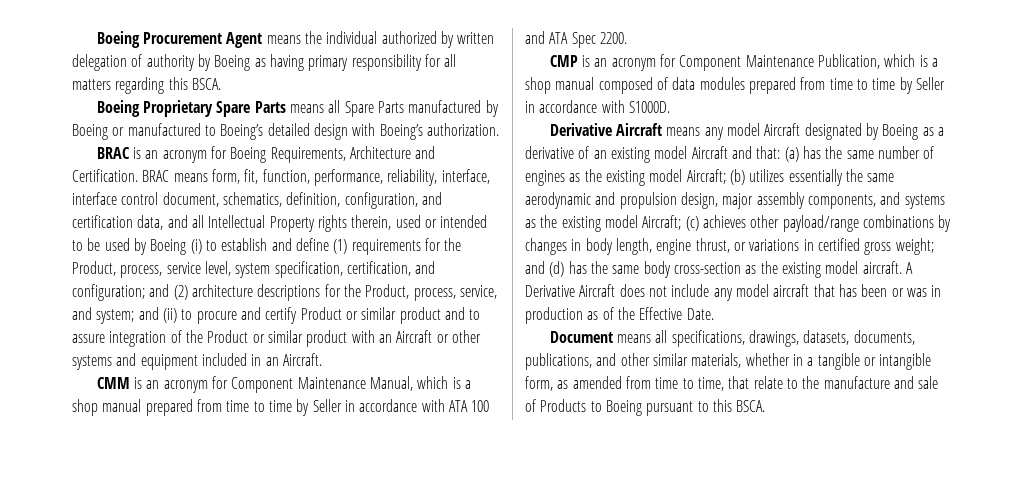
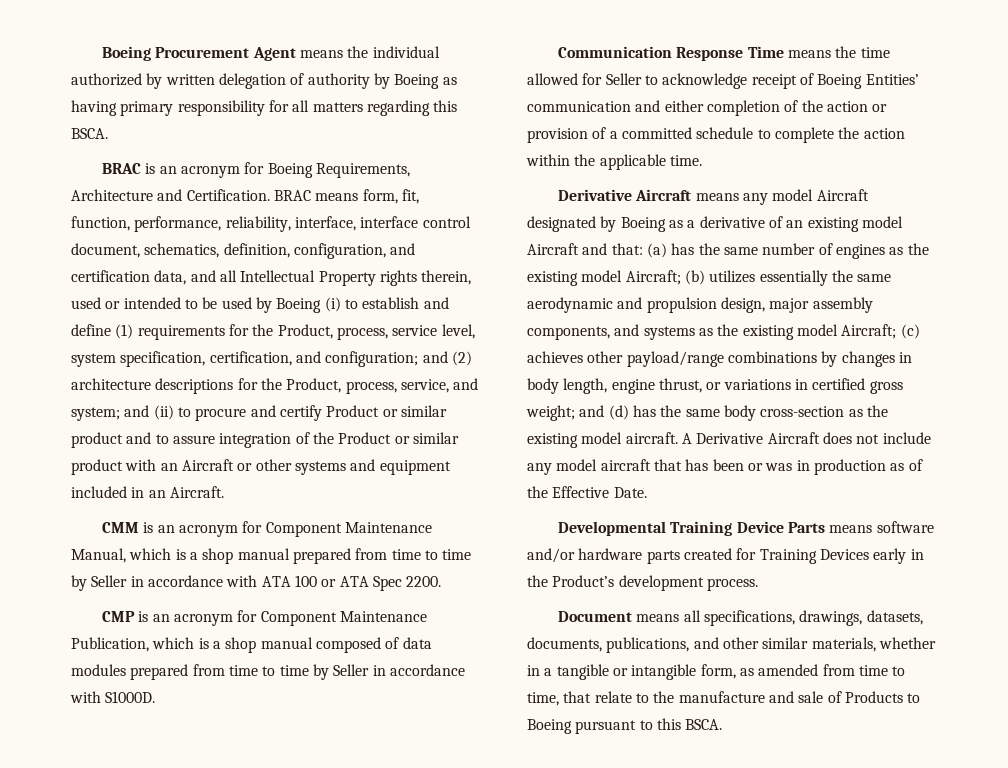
- Boeing Proprietary Spare Parts means all Spare Parts manufactured by Boeing or manufactured to Boeing’s detailed design with Boeing’s authorization.
- CMM is an acronym for Component Maintenance Manual, which is a shop manual prepared from time to time by Seller in accordance with ATA 100 and ATA Spec 2200.
+ CMM is an acronym for Component Maintenance Manual, which is a shop manual prepared from time to time by Seller in accordance with ATA 100 or ATA Spec 2200.
+ Communication Response Time means the time allowed for Seller to acknowledge receipt of Boeing Entities’ communication and either completion of the action or provision of a committed schedule to complete the action within the applicable time.
+ Developmental Training Device Parts means software and/or hardware parts created for Training Devices early in the Product’s development process.

